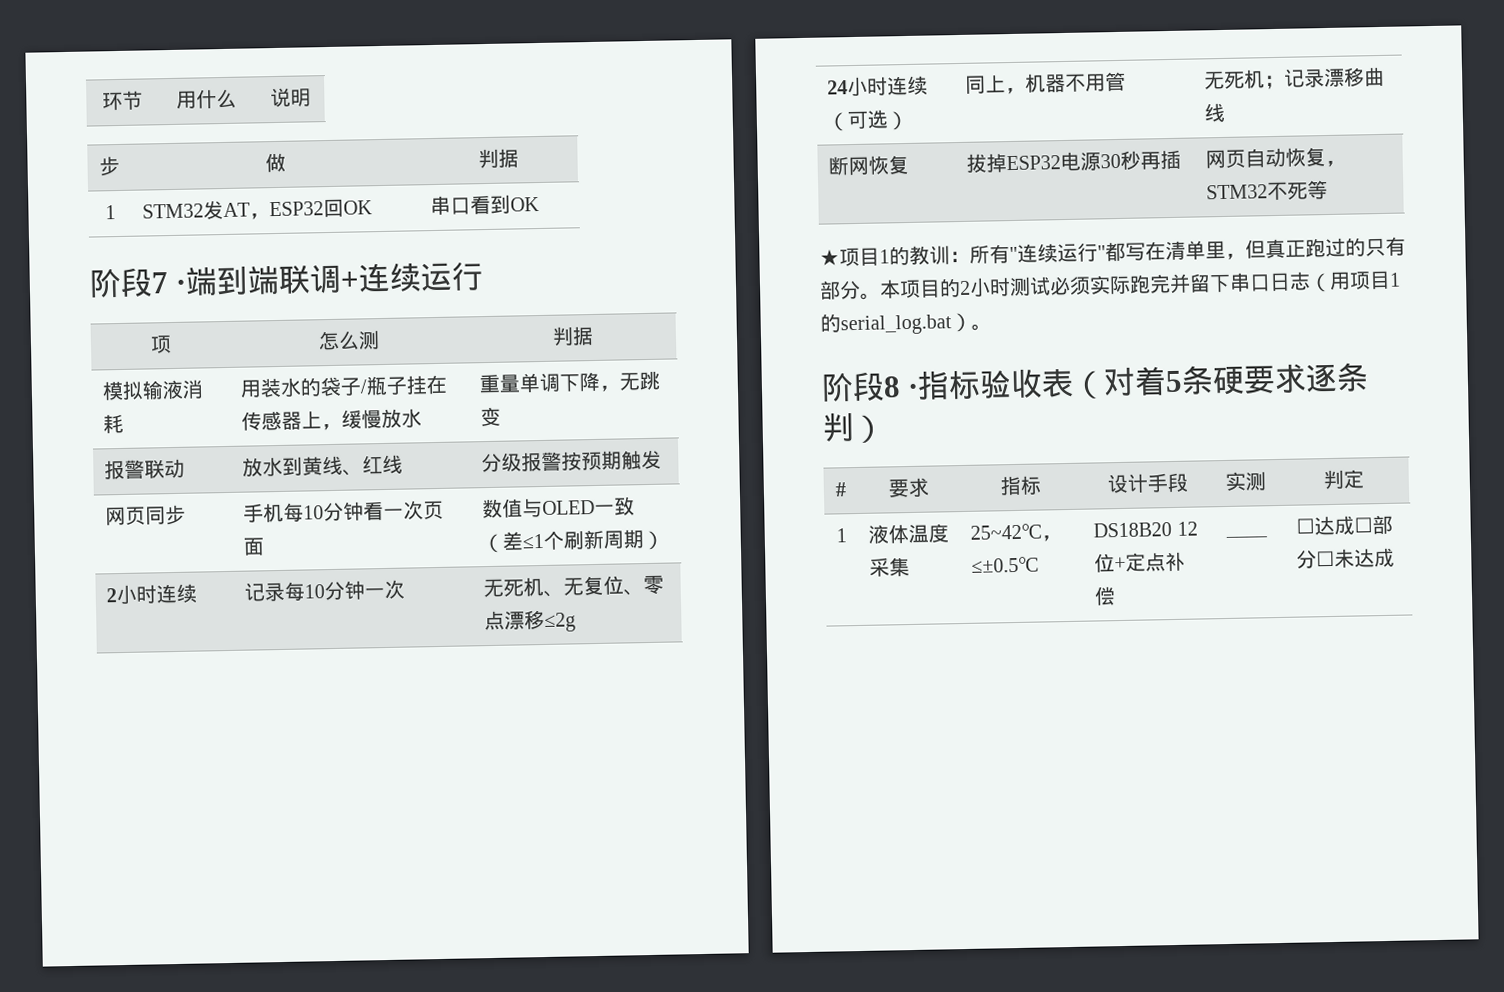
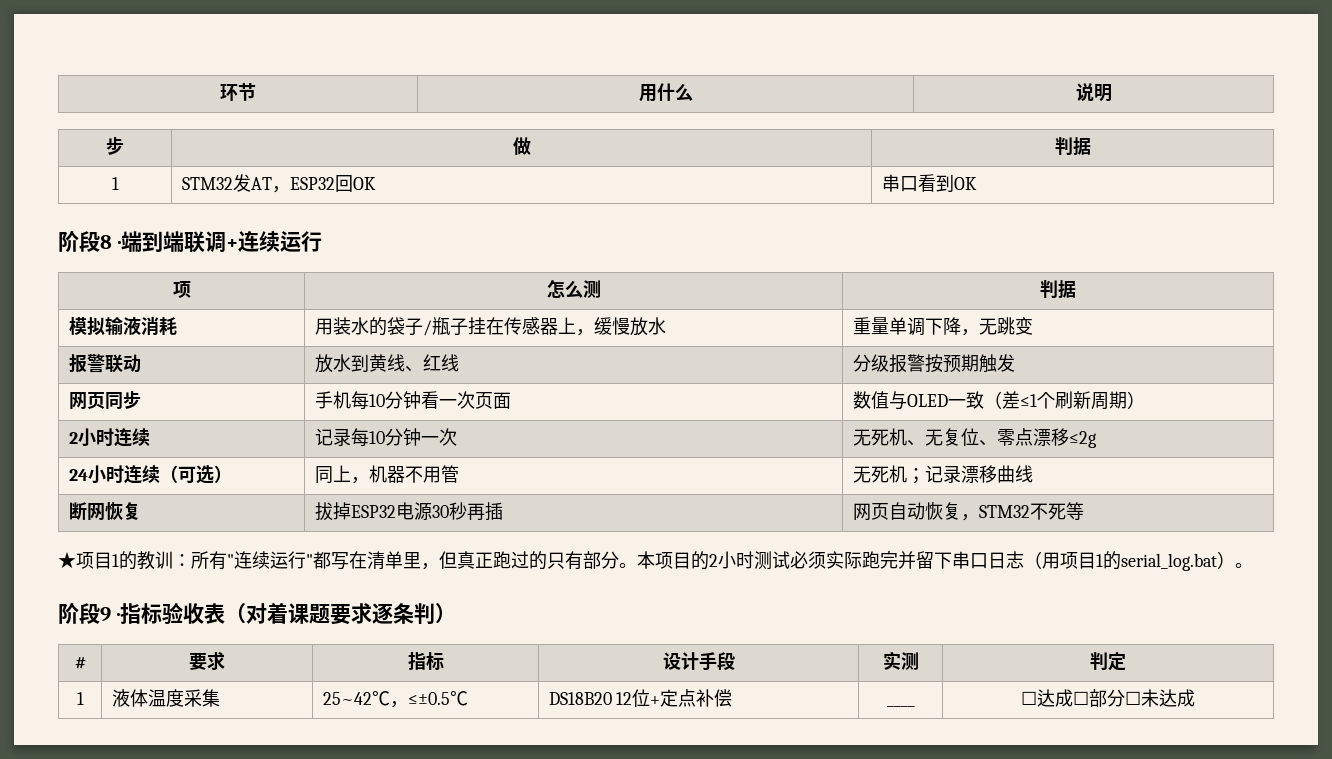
- 阶段7 ·端到端联调+连续运行
+ 阶段8 ·端到端联调+连续运行
- 阶段8 ·指标验收表（对着5条硬要求逐条判）
+ 阶段9 ·指标验收表（对着课题要求逐条判）

